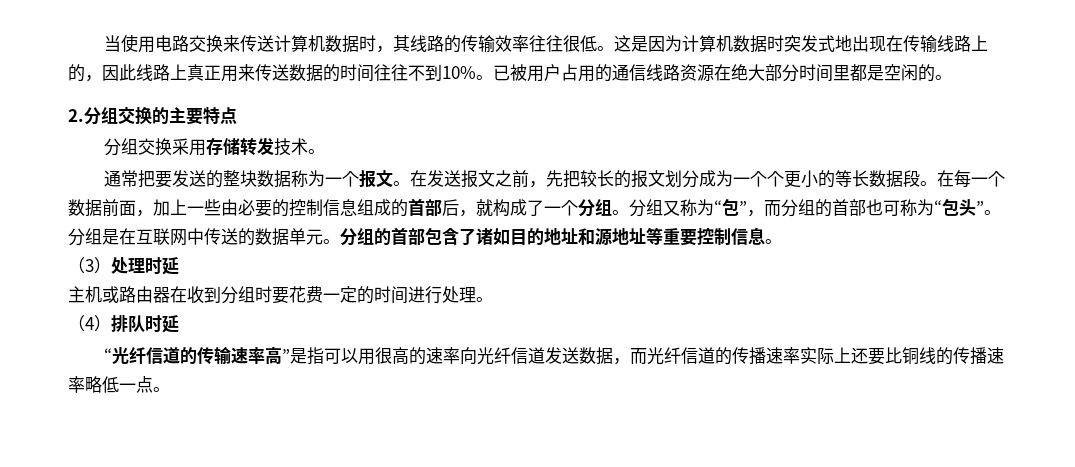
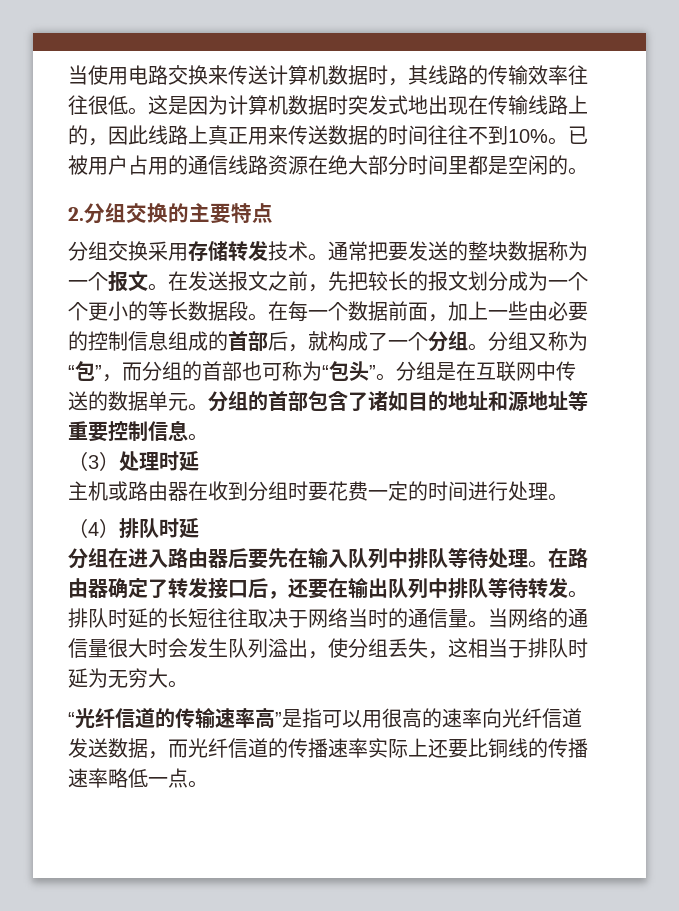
- 分组交换采用存储转发技术。
- 通常把要发送的整块数据称为一个报文。
+ 分组交换采用存储转发技术。通常把要发送的整块数据称为一个报文。
+ 分组在进入路由器后要先在输入队列中排队等待处理。在路由器确定了转发接口后，还要在输出队列中排队等待转发。排队时延的长短往往取决于网络当时的通信量。当网络的通信量很大时会发生队列溢出，使分组丢失，这相当于排队时延为无穷大。

